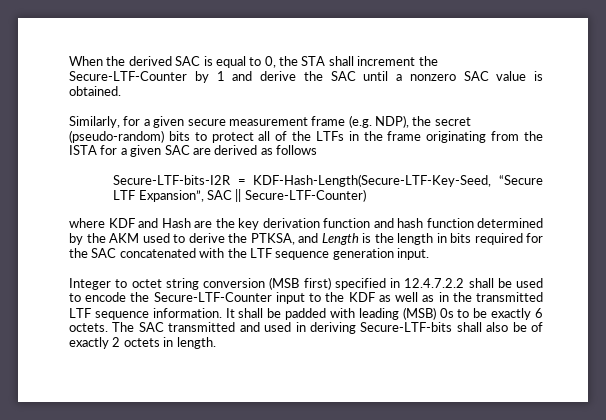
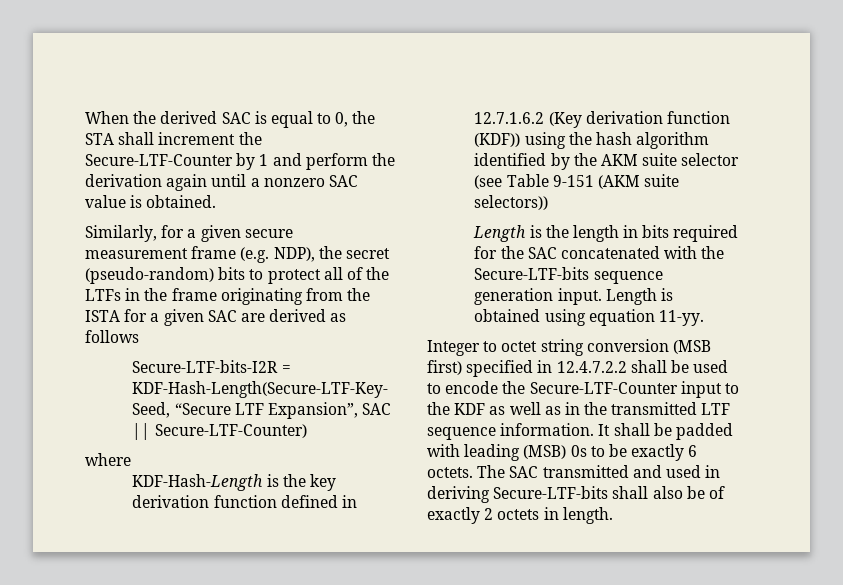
- When the derived SAC is equal to 0, the STA shall increment the Secure-LTF-Counter by 1 and derive the SAC until a nonzero SAC value is obtained.
+ When the derived SAC is equal to 0, the STA shall increment the Secure-LTF-Counter by 1 and perform the derivation again until a nonzero SAC value is obtained.
- where KDF and Hash are the key derivation function and hash function determined by the AKM used to derive the PTKSA, and Length is the length in bits required for the SAC concatenated with the LTF sequence generation input.
+ where
+ KDF-Hash-Length is the key derivation function defined in 12.7.1.6.2 (Key derivation function (KDF)) using the hash algorithm identified by the AKM suite selector (see Table 9-151 (AKM suite selectors))
+ Length is the length in bits required for the SAC concatenated with the Secure-LTF-bits sequence generation input. Length is obtained using equation 11-yy.

